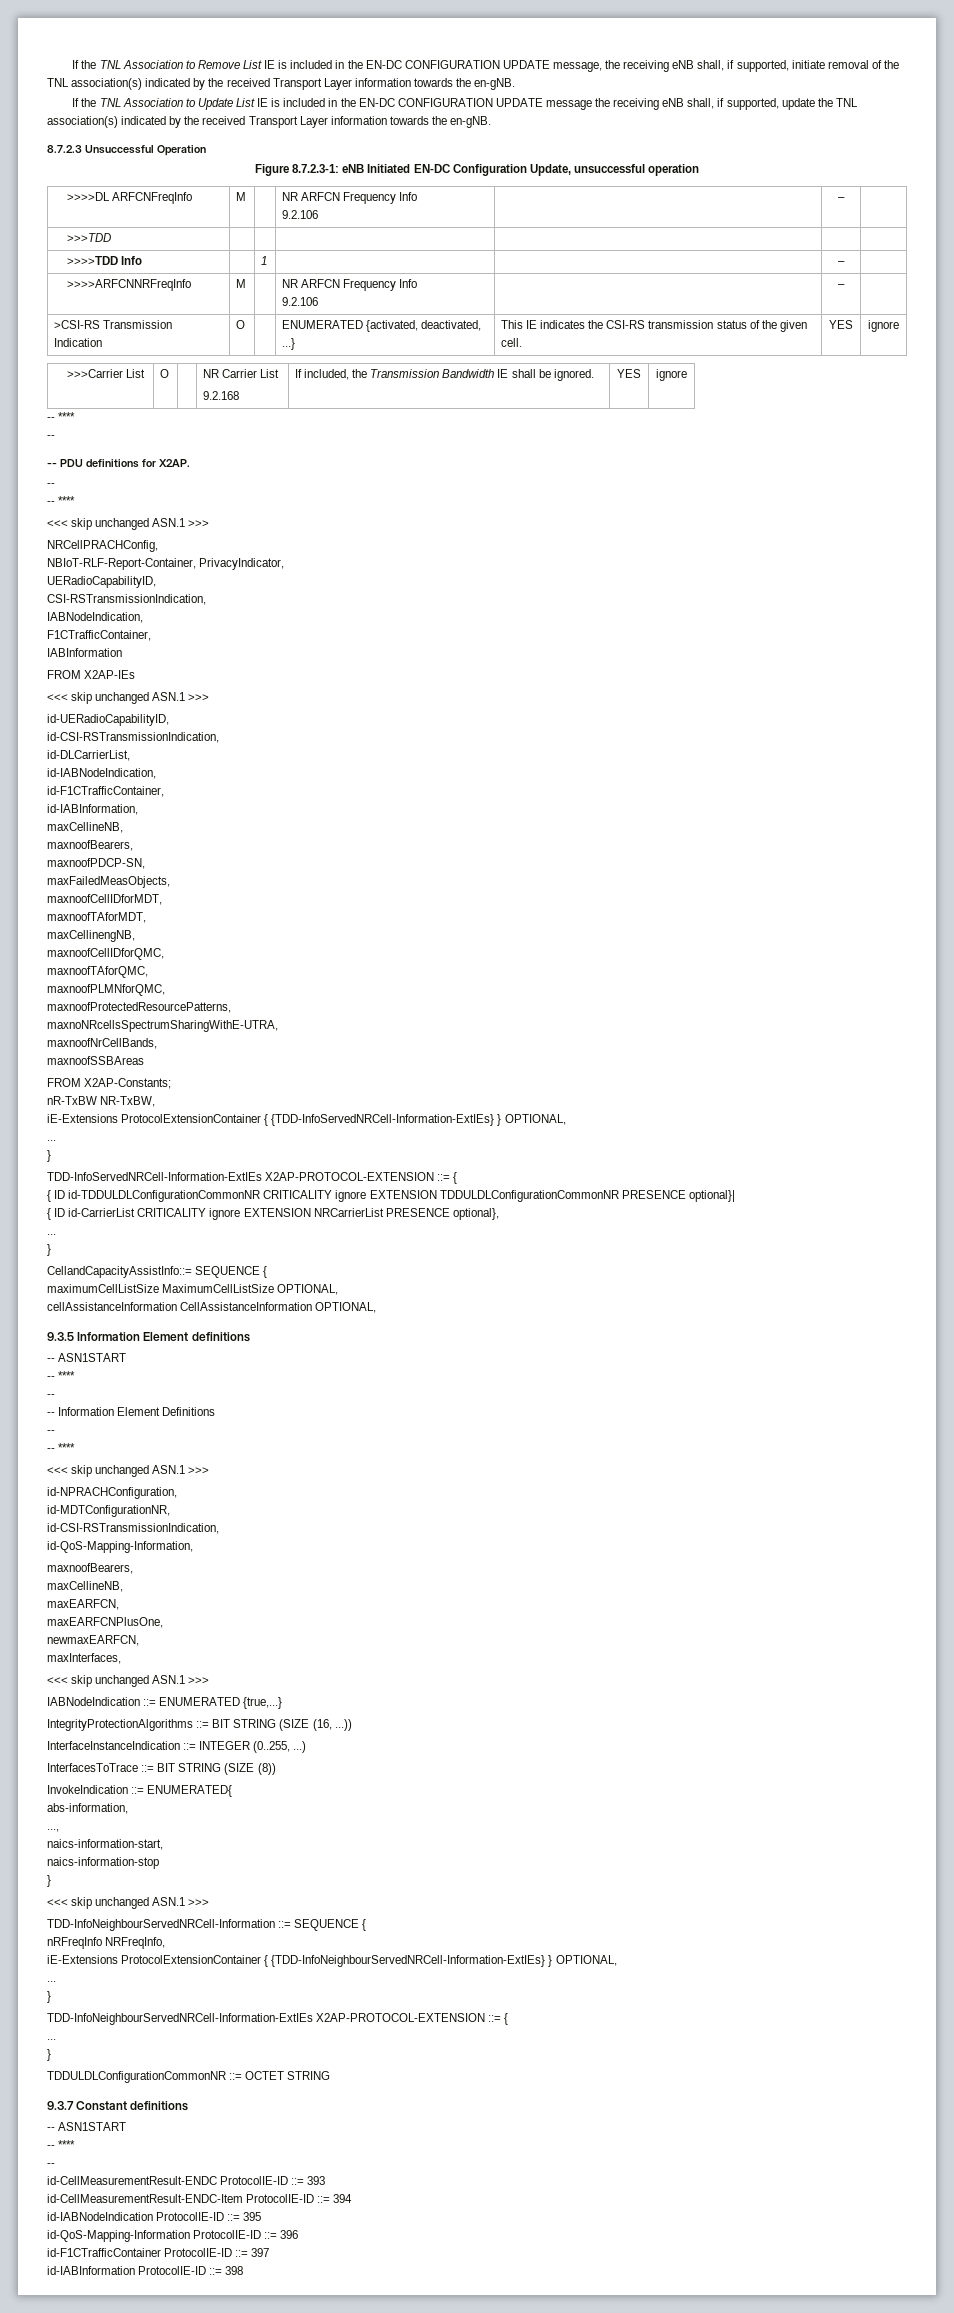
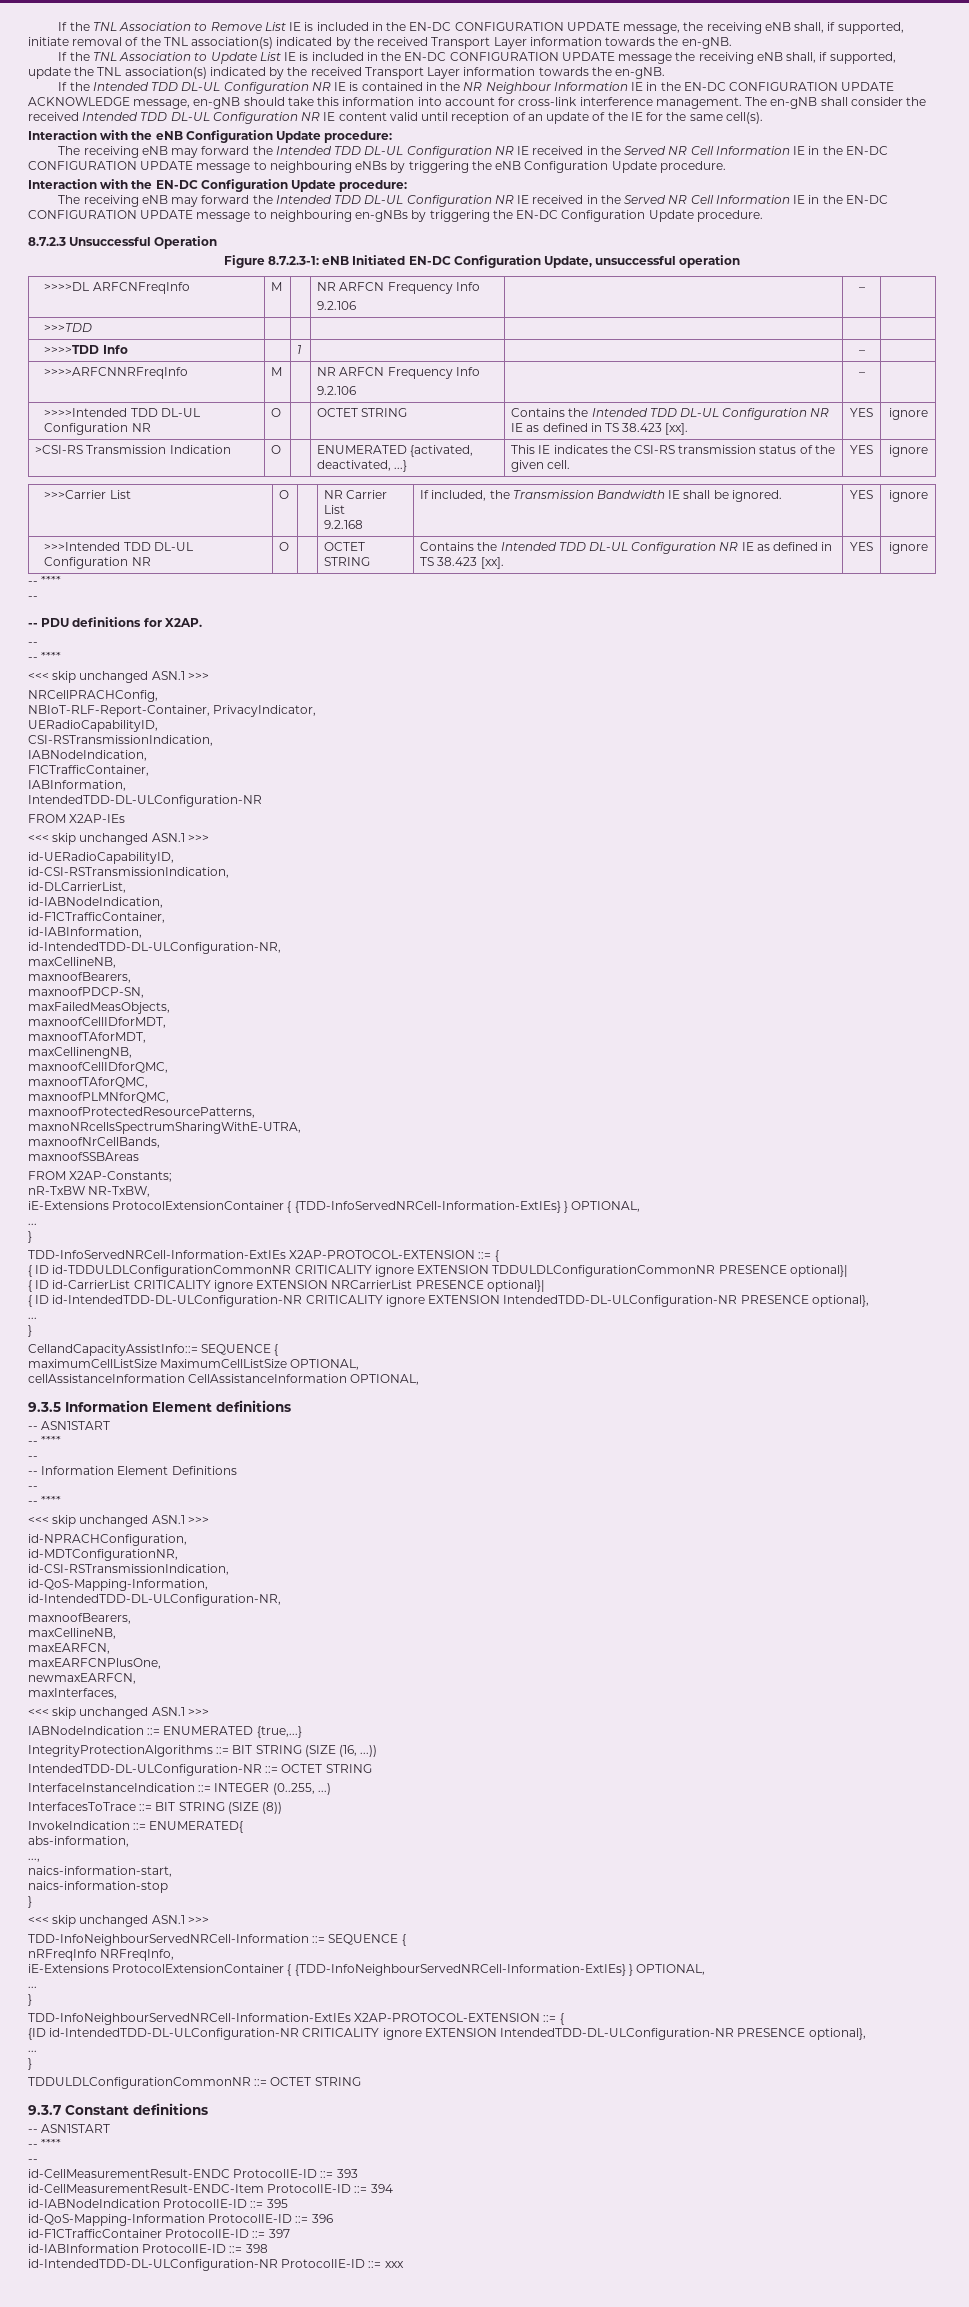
+ If the Intended TDD DL-UL Configuration NR IE is contained in the NR Neighbour Information IE in the EN-DC CONFIGURATION UPDATE ACKNOWLEDGE message, en-gNB should take this information into account for cross-link interference management. The en-gNB shall consider the received Intended TDD DL-UL Configuration NR IE content valid until reception of an update of the IE for the same cell(s).
+ Interaction with the eNB Configuration Update procedure:
+ The receiving eNB may forward the Intended TDD DL-UL Configuration NR IE received in the Served NR Cell Information IE in the EN-DC CONFIGURATION UPDATE message to neighbouring eNBs by triggering the eNB Configuration Update procedure.
+ Interaction with the EN-DC Configuration Update procedure:
+ The receiving eNB may forward the Intended TDD DL-UL Configuration NR IE received in the Served NR Cell Information IE in the EN-DC CONFIGURATION UPDATE message to neighbouring en-gNBs by triggering the EN-DC Configuration Update procedure.
+ >>>>Intended TDD DL-UL Configuration NR | O | | OCTET STRING | Contains the Intended TDD DL-UL Configuration NR IE as defined in TS 38.423 [xx]. | YES | ignore
+ >>>Intended TDD DL-UL Configuration NR | O | | OCTET STRING | Contains the Intended TDD DL-UL Configuration NR IE as defined in TS 38.423 [xx]. | YES | ignore
- IABInformation
+ IABInformation,
+ IntendedTDD-DL-ULConfiguration-NR
  id-IABInformation,
+ id-IntendedTDD-DL-ULConfiguration-NR,
- { ID id-CarrierList CRITICALITY ignore EXTENSION NRCarrierList PRESENCE optional},
+ { ID id-CarrierList CRITICALITY ignore EXTENSION NRCarrierList PRESENCE optional}|
+ { ID id-IntendedTDD-DL-ULConfiguration-NR CRITICALITY ignore EXTENSION IntendedTDD-DL-ULConfiguration-NR PRESENCE optional},
  id-QoS-Mapping-Information,
+ id-IntendedTDD-DL-ULConfiguration-NR,
+ IntendedTDD-DL-ULConfiguration-NR ::= OCTET STRING
+ {ID id-IntendedTDD-DL-ULConfiguration-NR CRITICALITY ignore EXTENSION IntendedTDD-DL-ULConfiguration-NR PRESENCE optional},
+ id-IntendedTDD-DL-ULConfiguration-NR ProtocolIE-ID ::= xxx

